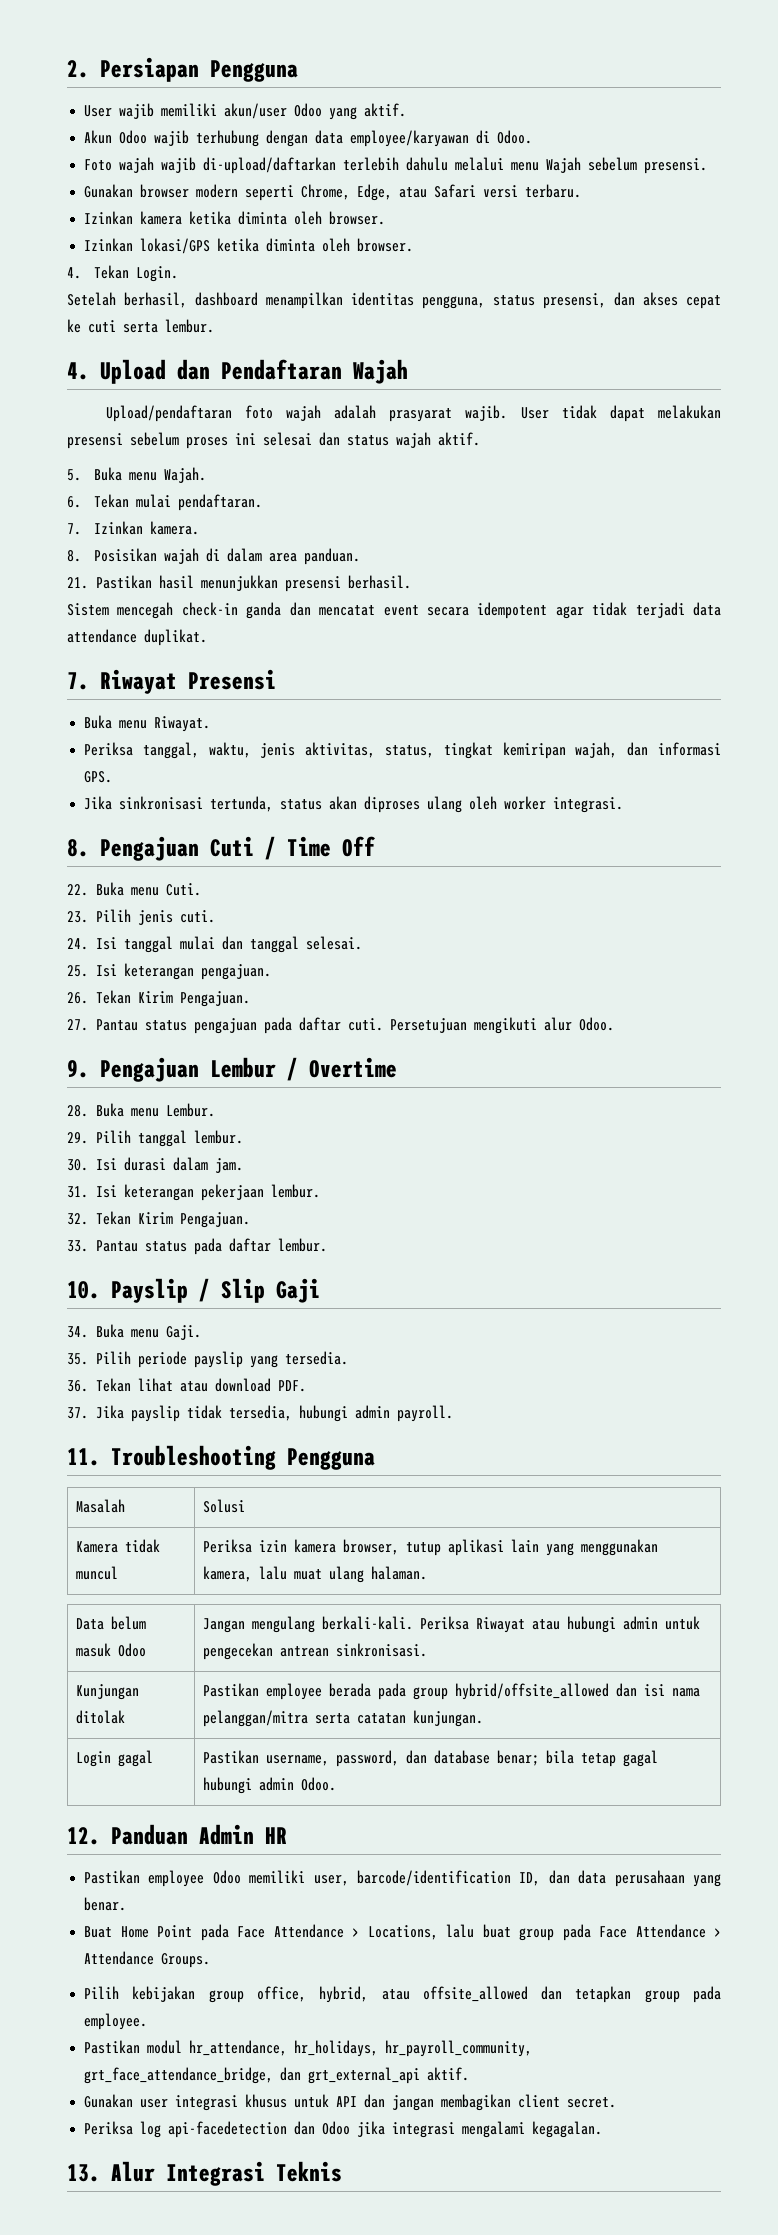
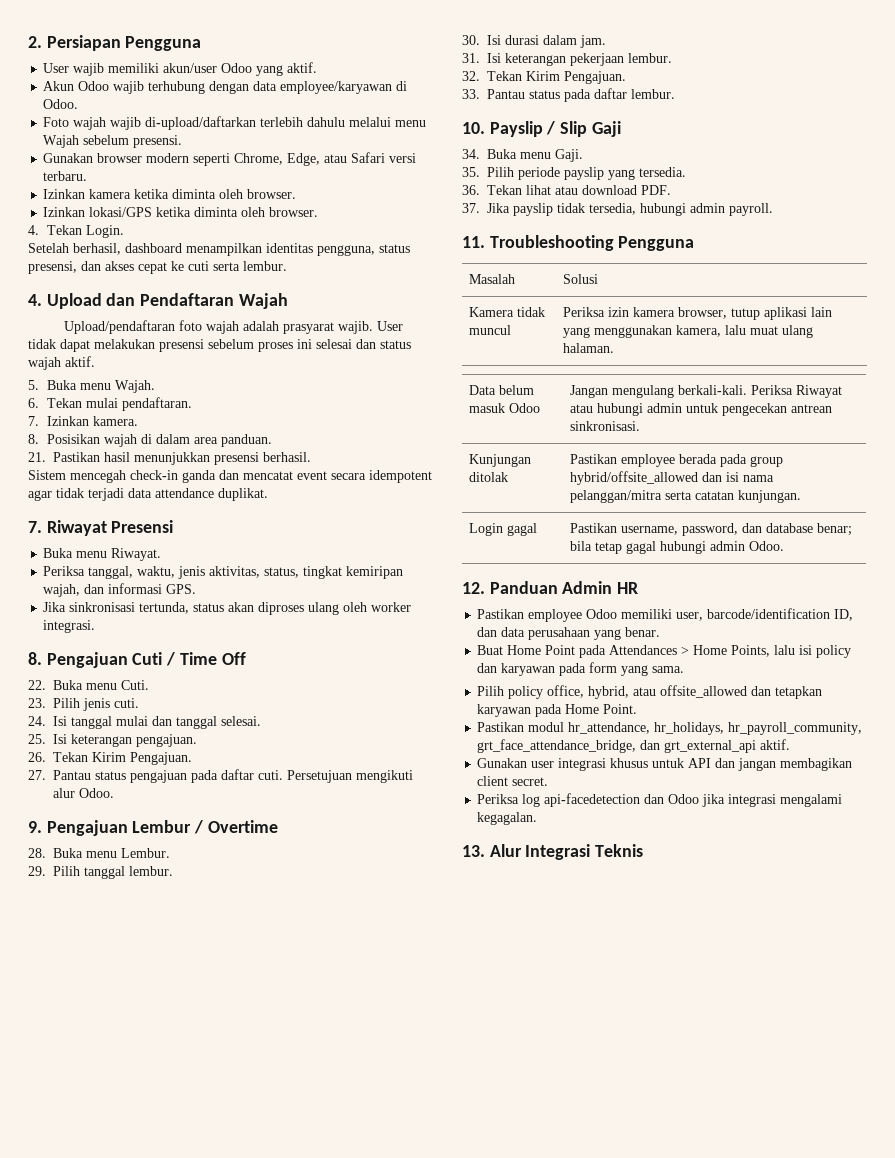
- Buat Home Point pada Face Attendance > Locations, lalu buat group pada Face Attendance > Attendance Groups.
- Pilih kebijakan group office, hybrid, atau offsite_allowed dan tetapkan group pada employee.
+ Buat Home Point pada Attendances > Home Points, lalu isi policy dan karyawan pada form yang sama.
+ Pilih policy office, hybrid, atau offsite_allowed dan tetapkan karyawan pada Home Point.

